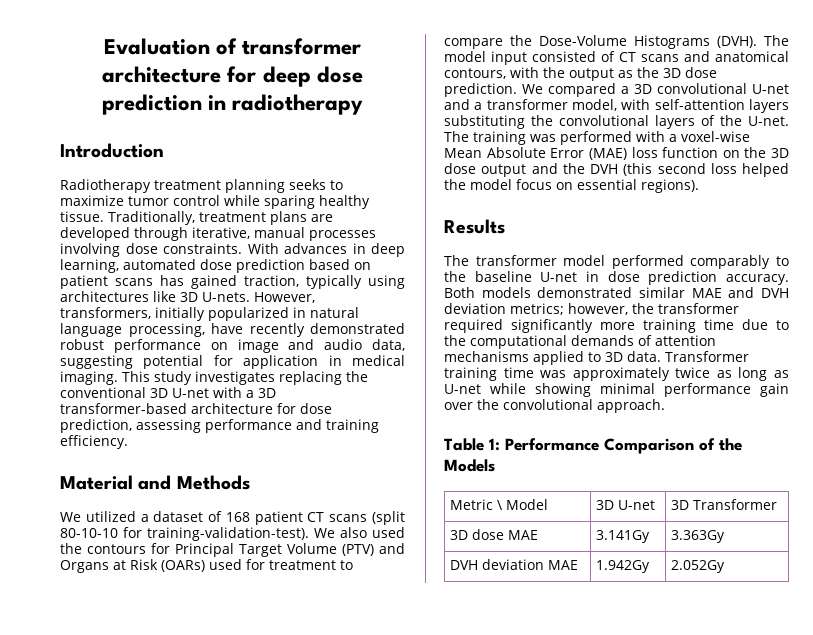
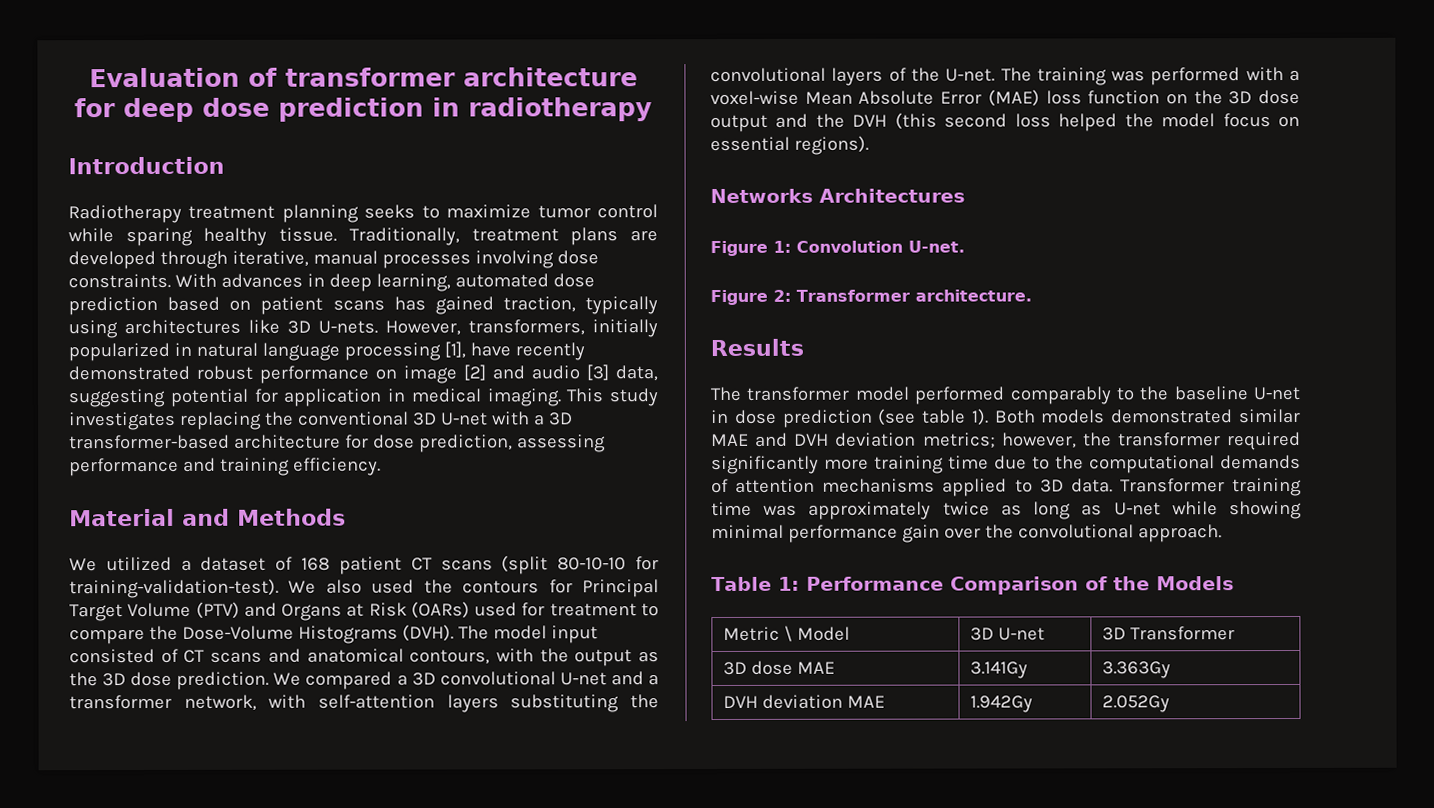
- However, transformers, initially popularized in natural language processing, have recently demonstrated robust performance on image and audio data, suggesting potential for application in medical imaging.
+ However, transformers, initially popularized in natural language processing [1], have recently demonstrated robust performance on image [2] and audio [3] data, suggesting potential for application in medical imaging.
- We compared a 3D convolutional U-net and a transformer model, with self-attention layers substituting the convolutional layers of the U-net.
+ We compared a 3D convolutional U-net and a transformer network, with self-attention layers substituting the convolutional layers of the U-net.
+ Networks Architectures
+ Figure 1: Convolution U-net.
+ Figure 2: Transformer architecture.
- The transformer model performed comparably to the baseline U-net in dose prediction accuracy.
+ The transformer model performed comparably to the baseline U-net in dose prediction (see table 1).

